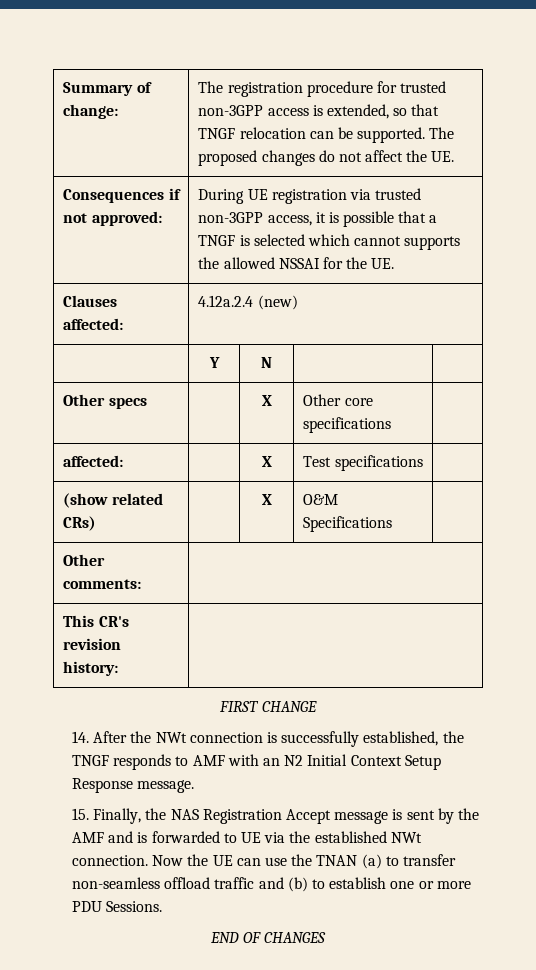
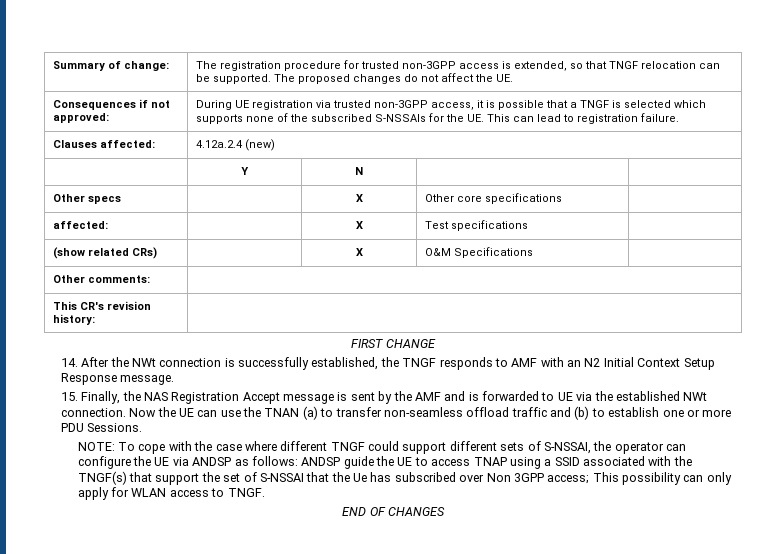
- Consequences if not approved: | During UE registration via trusted non-3GPP access, it is possible that a TNGF is selected which cannot supports the allowed NSSAI for the UE.
+ Consequences if not approved: | During UE registration via trusted non-3GPP access, it is possible that a TNGF is selected which supports none of the subscribed S-NSSAIs for the UE. This can lead to registration failure.
+ NOTE: To cope with the case where different TNGF could support different sets of S-NSSAI, the operator can configure the UE via ANDSP as follows: ANDSP guide the UE to access TNAP using a SSID associated with the TNGF(s) that support the set of S-NSSAI that the Ue has subscribed over Non 3GPP access; This possibility can only apply for WLAN access to TNGF.

